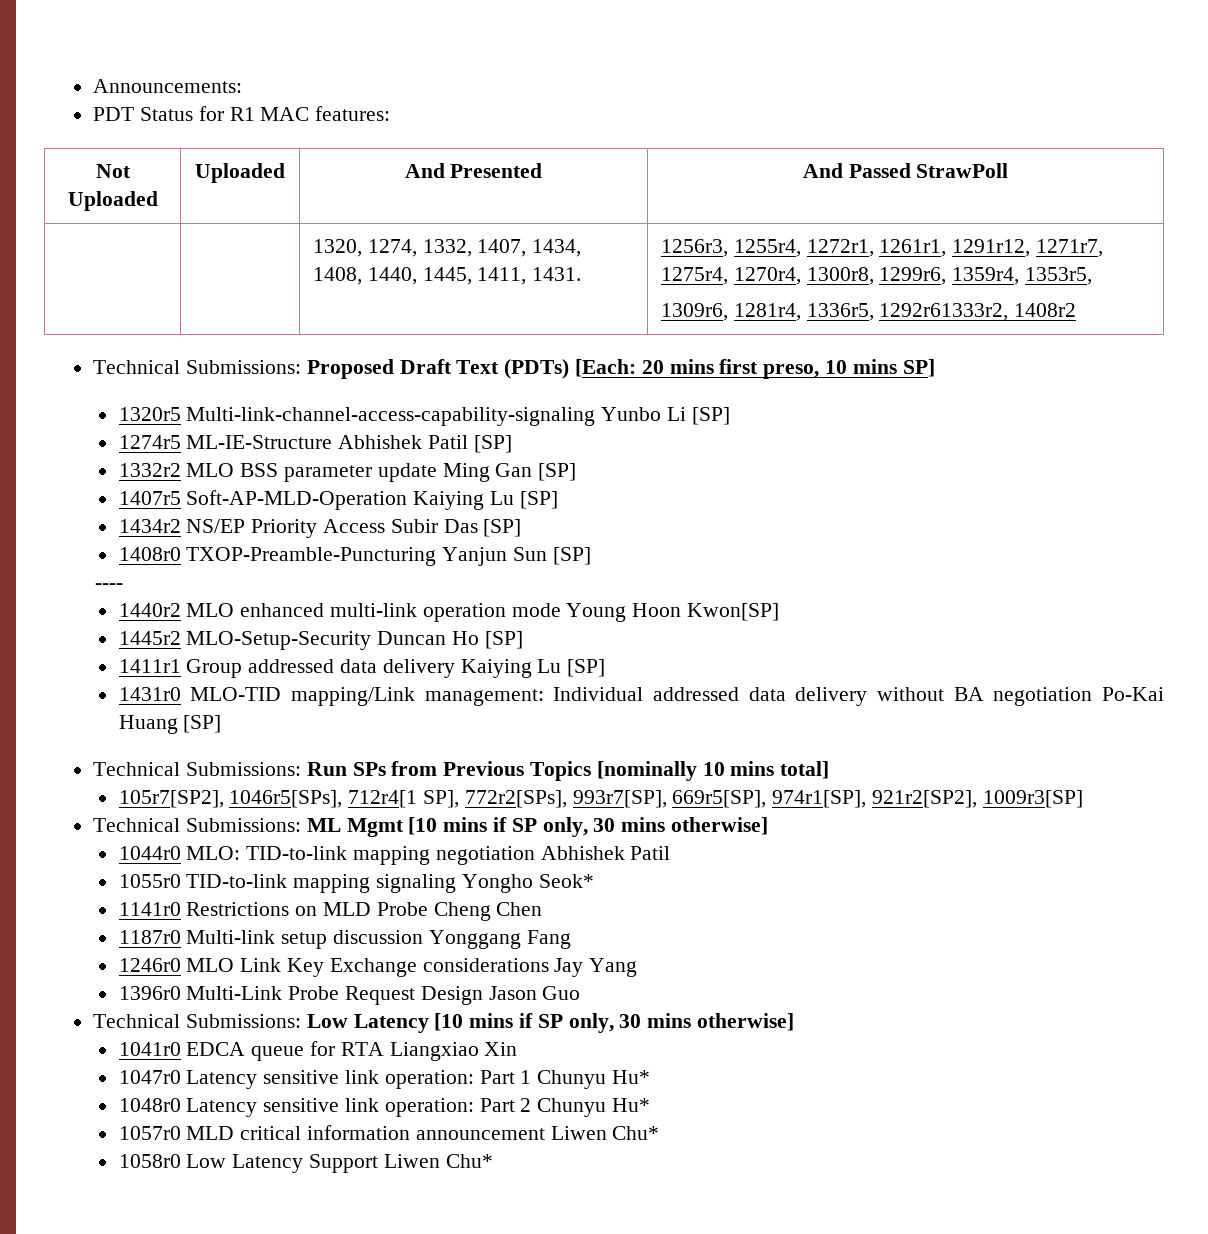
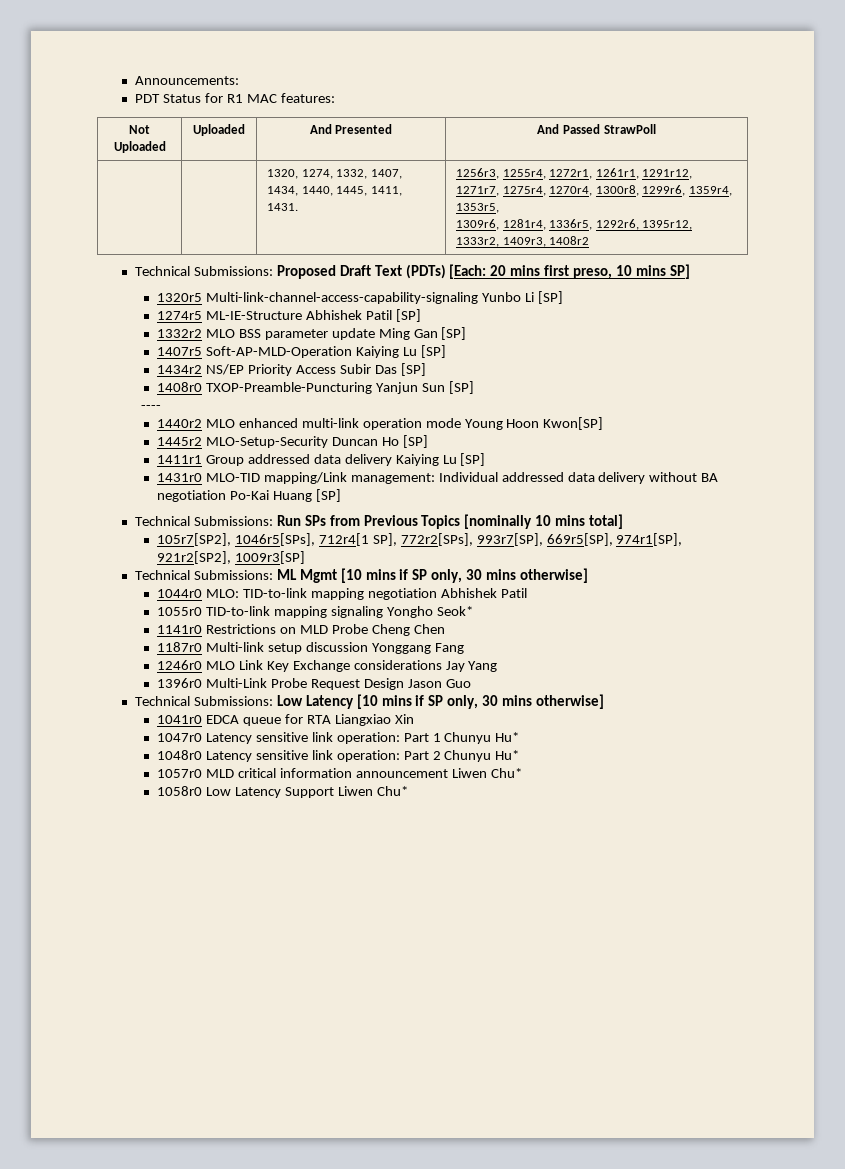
- | | 1320, 1274, 1332, 1407, 1434, 1408, 1440, 1445, 1411, 1431. | 1256r3, 1255r4, 1272r1, 1261r1, 1291r12, 1271r7, 1275r4, 1270r4, 1300r8, 1299r6, 1359r4, 1353r5,
- 1309r6, 1281r4, 1336r5, 1292r61333r2, 1408r2
+ | | 1320, 1274, 1332, 1407, 1434, 1440, 1445, 1411, 1431. | 1256r3, 1255r4, 1272r1, 1261r1, 1291r12, 1271r7, 1275r4, 1270r4, 1300r8, 1299r6, 1359r4, 1353r5,
+ 1309r6, 1281r4, 1336r5, 1292r6, 1395r12, 1333r2, 1409r3, 1408r2

